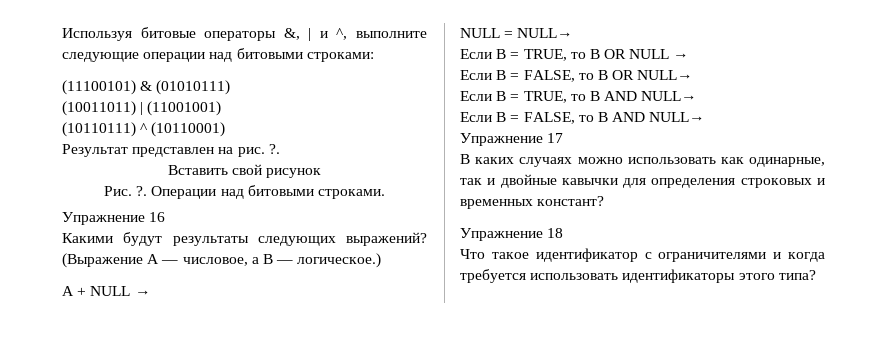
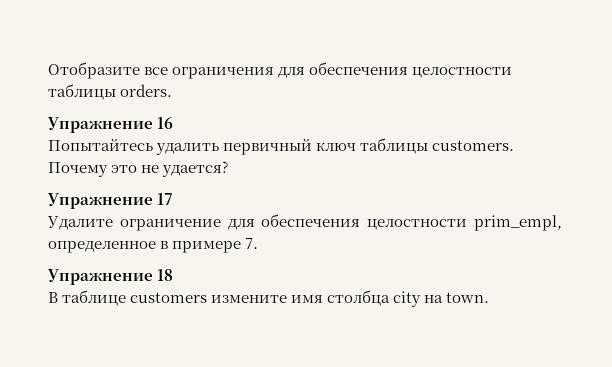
- Используя битовые операторы &, | и ^, выполните следующие операции над битовыми строками:
- (11100101) & (01010111)
- (10011011) | (11001001)
- (10110111) ^ (10110001)
- Результат представлен на рис. ?.
- Вставить свой рисунок
- Рис. ?. Операции над битовыми строками.
+ Отобразите все ограничения для обеспечения целостности таблицы orders.
  Упражнение 16
- Какими будут результаты следующих выражений? (Выражение А — числовое, а В — логическое.)
- A + NULL →
- NULL = NULL→
- Если В = TRUE, то B OR NULL →
- Если В = FALSE, то B OR NULL→
- Если В = TRUE, то B AND NULL→
- Если В = FALSE, то B AND NULL→
+ Попытайтесь удалить первичный ключ таблицы customers. Почему это не удается?
  Упражнение 17
- В каких случаях можно использовать как одинарные, так и двойные кавычки для определения строковых и временных констант?
+ Удалите ограничение для обеспечения целостности prim_empl, определенное в примере 7.
  Упражнение 18
- Что такое идентификатор с ограничителями и когда требуется использовать идентификаторы этого типа?
+ В таблице customers измените имя столбца city на town.

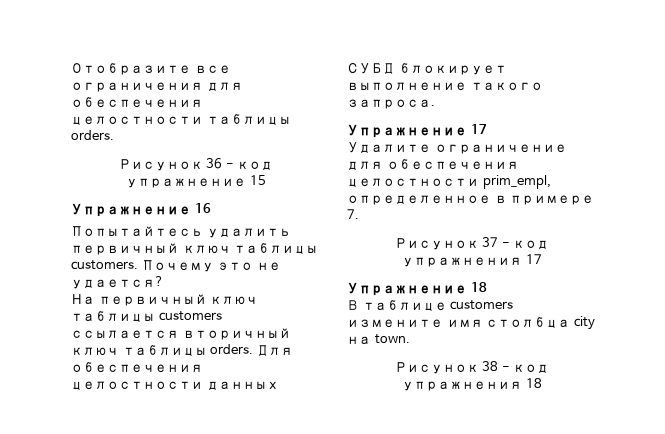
+ Рисунок 36 - код упражнение 15
+ На первичный ключ таблицы customers ссылается вторичный ключ таблицы orders. Для обеспечения целостности данных СУБД блокирует выполнение такого запроса.
+ Рисунок 37 - код упражнения 17
+ Рисунок 38 - код упражнения 18

